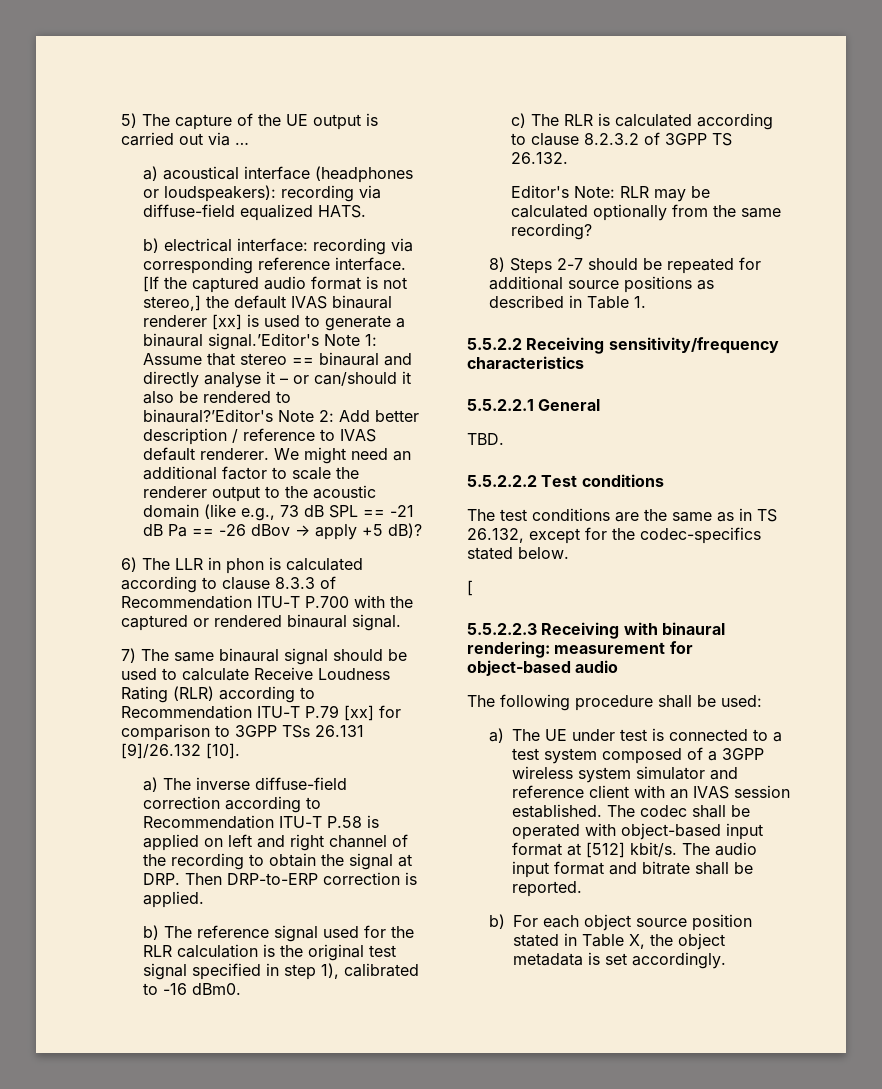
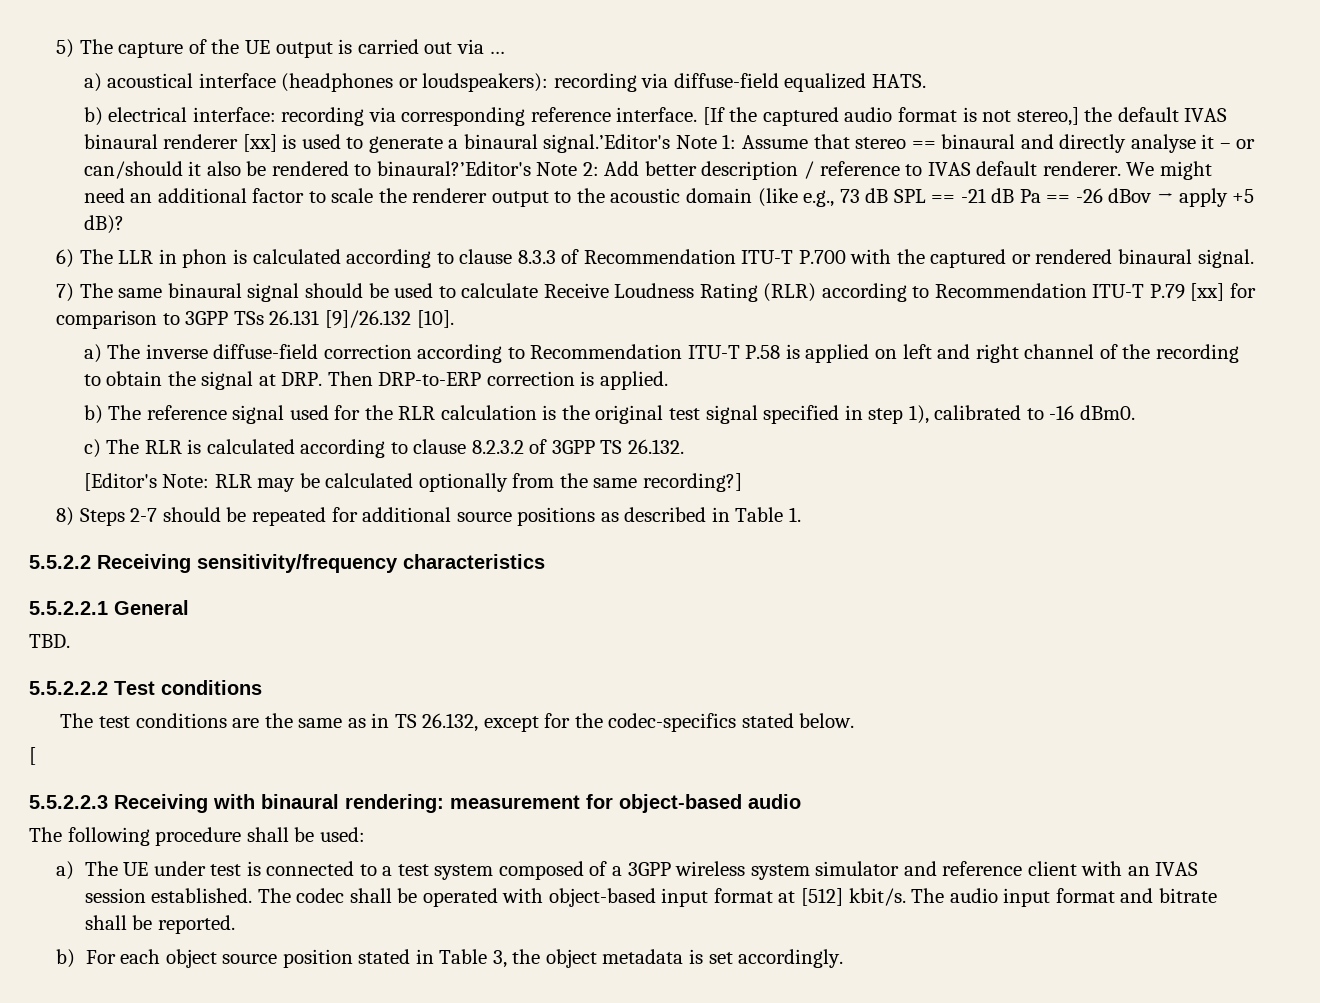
- Editor's Note: RLR may be calculated optionally from the same recording?
+ [Editor's Note: RLR may be calculated optionally from the same recording?]
- b) For each object source position stated in Table X, the object metadata is set accordingly.
+ b) For each object source position stated in Table 3, the object metadata is set accordingly.

